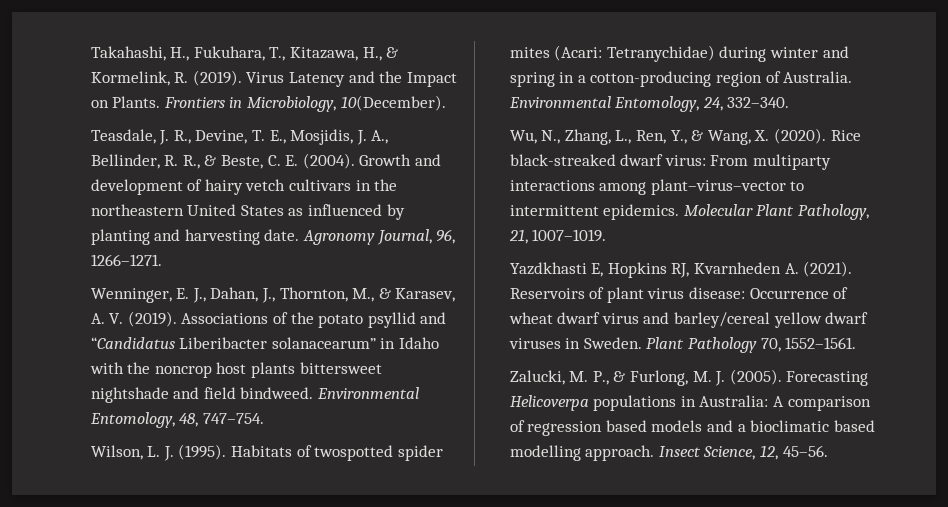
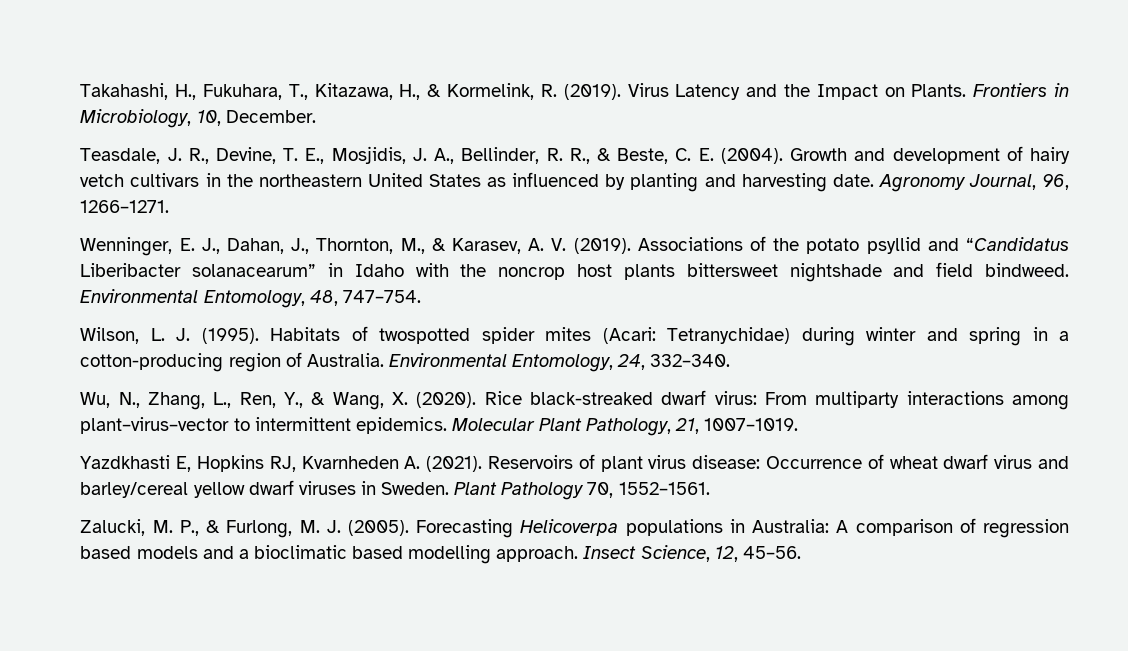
- Frontiers in Microbiology, 10(December).
+ Frontiers in Microbiology, 10, December.

